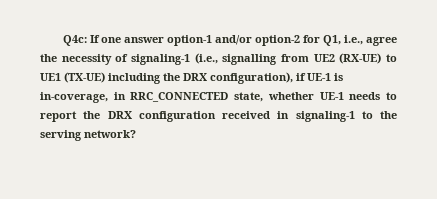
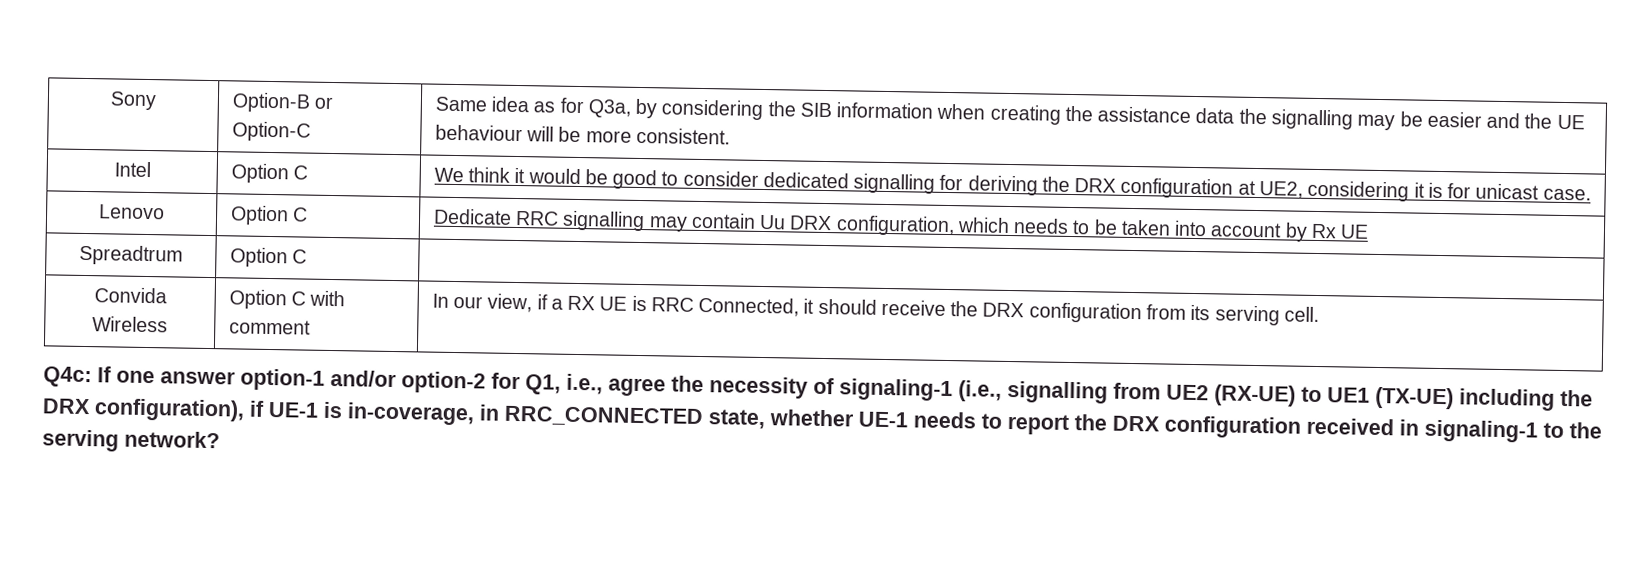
+ Sony | Option-B or Option-C | Same idea as for Q3a, by considering the SIB information when creating the assistance data the signalling may be easier and the UE behaviour will be more consistent.
+ Intel | Option C | We think it would be good to consider dedicated signalling for deriving the DRX configuration at UE2, considering it is for unicast case.
+ Lenovo | Option C | Dedicate RRC signalling may contain Uu DRX configuration, which needs to be taken into account by Rx UE
+ Spreadtrum | Option C |
+ Convida Wireless | Option C with comment | In our view, if a RX UE is RRC Connected, it should receive the DRX configuration from its serving cell.

